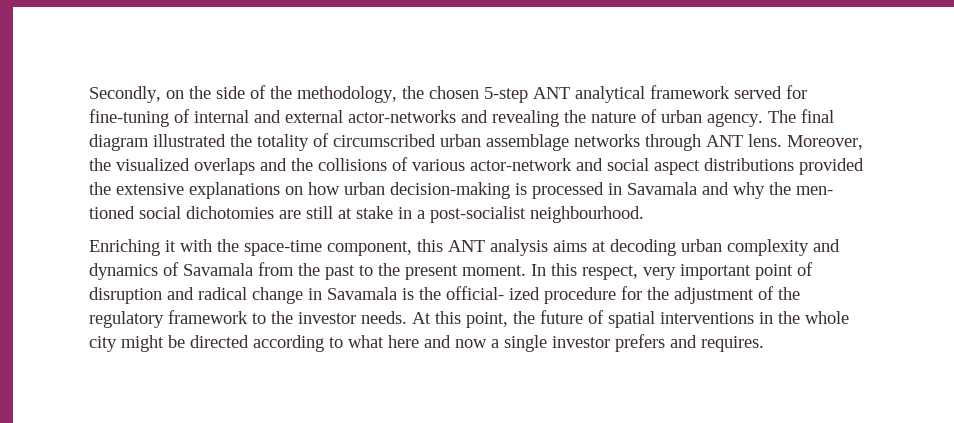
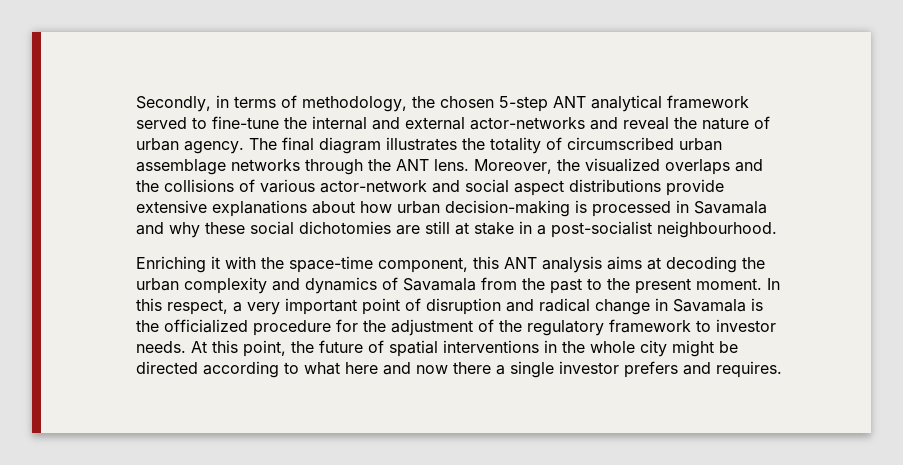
- Secondly, on the side of the methodology, the chosen 5-step ANT analytical framework served for fine-tuning of internal and external actor-networks and revealing the nature of urban agency.
+ Secondly, in terms of methodology, the chosen 5-step ANT analytical framework served to fine-tune the internal and external actor-networks and reveal the nature of urban agency.
- The final diagram illustrated the totality of circumscribed urban assemblage networks through ANT lens.
+ The final diagram illustrates the totality of circumscribed urban assemblage networks through the ANT lens.
- Moreover, the visualized overlaps and the collisions of various actor-network and social aspect distributions provided the extensive explanations on how urban decision-making is processed in Savamala and why the men- tioned social dichotomies are still at stake in a post-socialist neighbourhood.
+ Moreover, the visualized overlaps and the collisions of various actor-network and social aspect distributions provide extensive explanations about how urban decision-making is processed in Savamala and why these social dichotomies are still at stake in a post-socialist neighbourhood.
- Enriching it with the space-time component, this ANT analysis aims at decoding urban complexity and dynamics of Savamala from the past to the present moment.
+ Enriching it with the space-time component, this ANT analysis aims at decoding the urban complexity and dynamics of Savamala from the past to the present moment.
- In this respect, very important point of disruption and radical change in Savamala is the official- ized procedure for the adjustment of the regulatory framework to the investor needs.
+ In this respect, a very important point of disruption and radical change in Savamala is the officialized procedure for the adjustment of the regulatory framework to investor needs.
- At this point, the future of spatial interventions in the whole city might be directed according to what here and now a single investor prefers and requires.
+ At this point, the future of spatial interventions in the whole city might be directed according to what here and now there a single investor prefers and requires.

